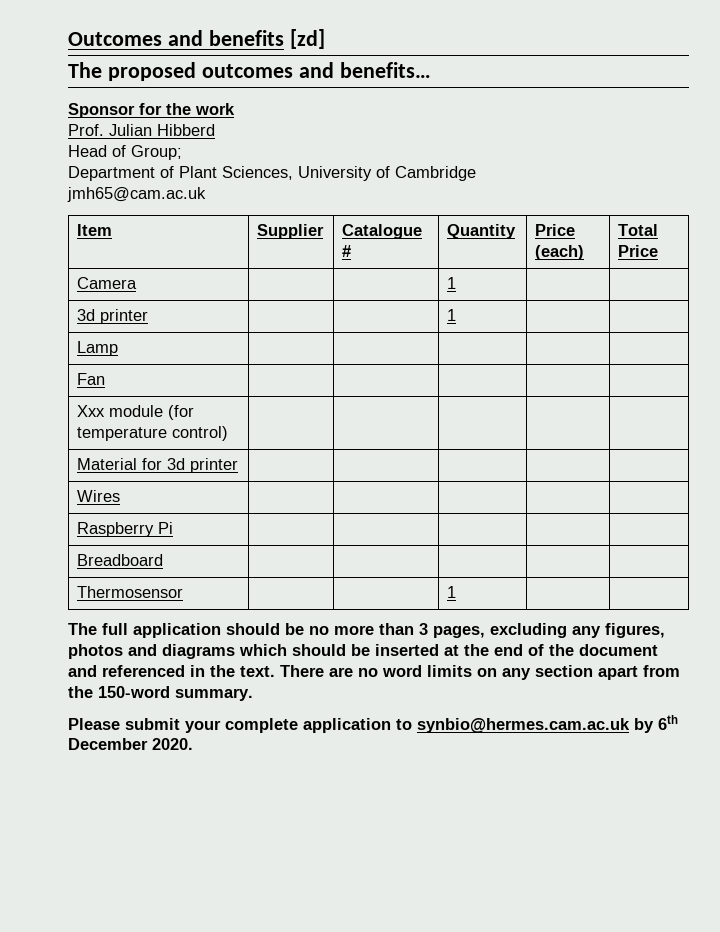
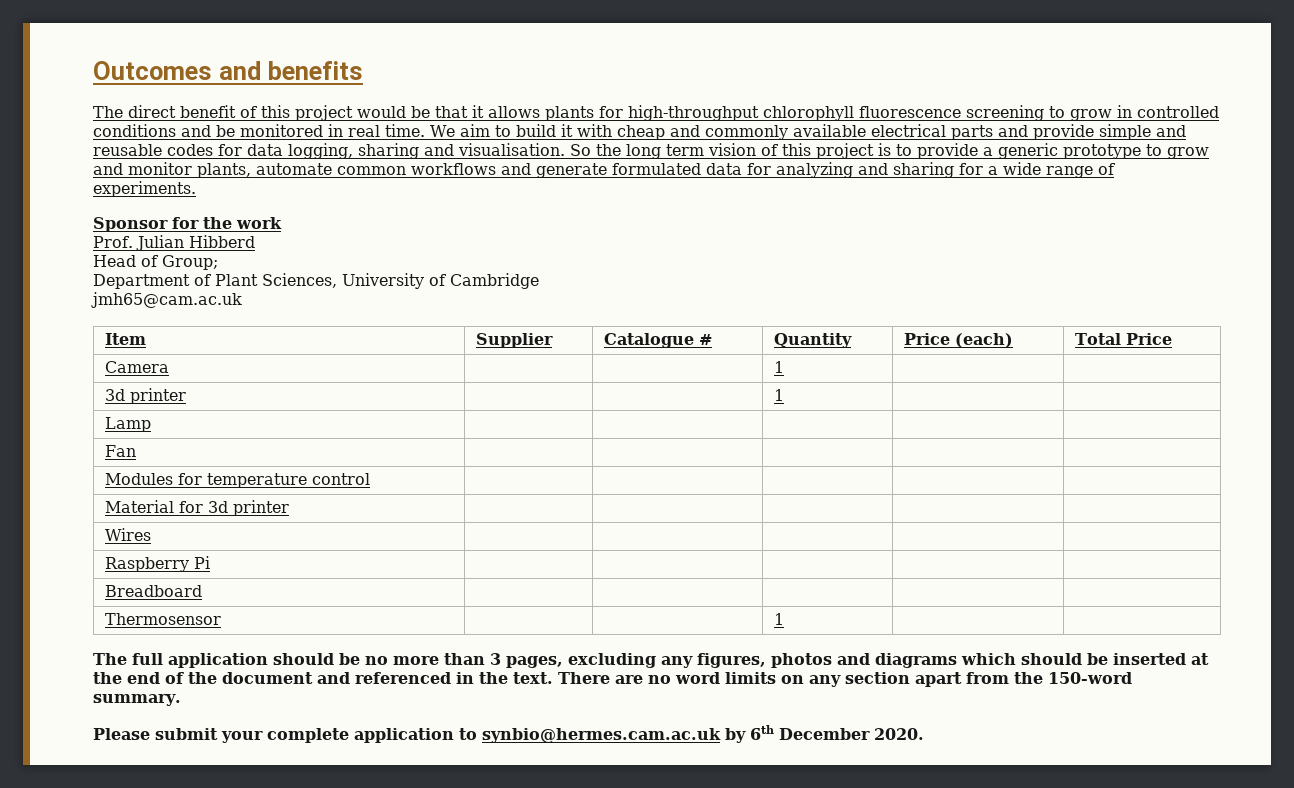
- Outcomes and benefits [zd]
- The proposed outcomes and benefits…
+ Outcomes and benefits
+ The direct benefit of this project would be that it allows plants for high-throughput chlorophyll fluorescence screening to grow in controlled conditions and be monitored in real time. We aim to build it with cheap and commonly available electrical parts and provide simple and reusable codes for data logging, sharing and visualisation. So the long term vision of this project is to provide a generic prototype to grow and monitor plants, automate common workflows and generate formulated data for analyzing and sharing for a wide range of experiments.
- Xxx module (for temperature control) | | | | |
+ Modules for temperature control | | | | |

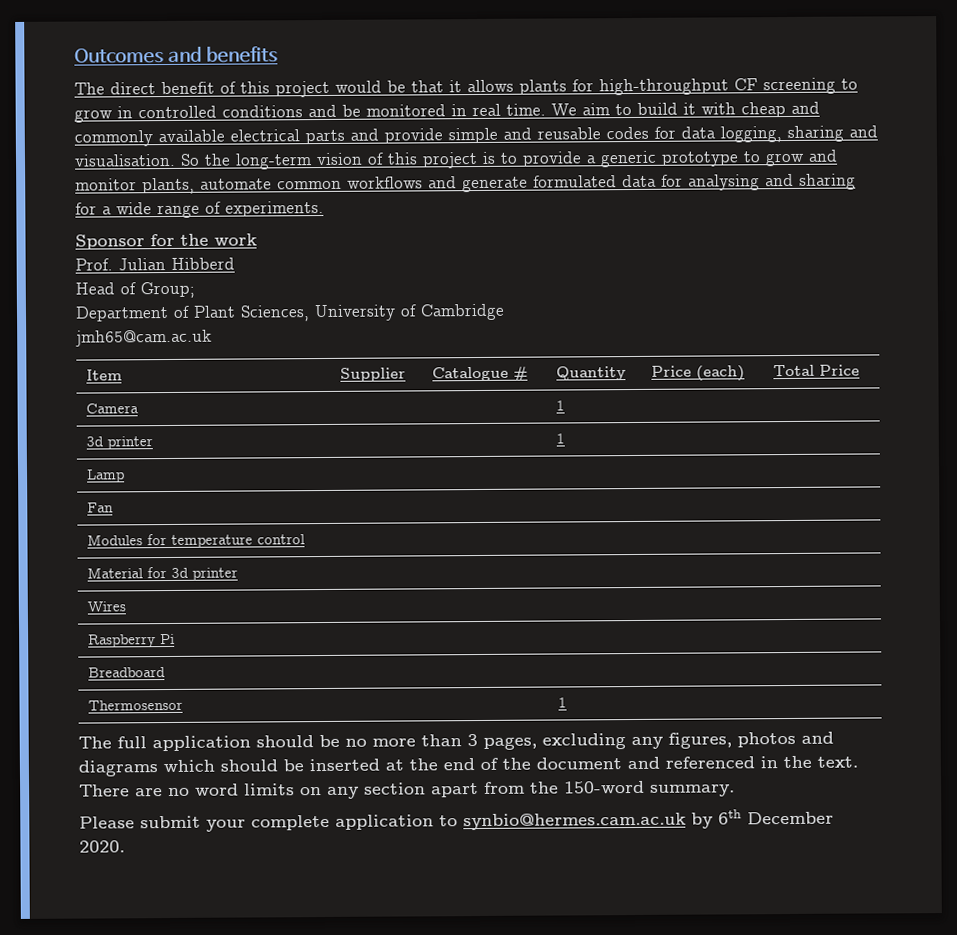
- The direct benefit of this project would be that it allows plants for high-throughput chlorophyll fluorescence screening to grow in controlled conditions and be monitored in real time.
+ The direct benefit of this project would be that it allows plants for high-throughput CF screening to grow in controlled conditions and be monitored in real time.
- So the long term vision of this project is to provide a generic prototype to grow and monitor plants, automate common workflows and generate formulated data for analyzing and sharing for a wide range of experiments.
+ So the long-term vision of this project is to provide a generic prototype to grow and monitor plants, automate common workflows and generate formulated data for analysing and sharing for a wide range of experiments.

